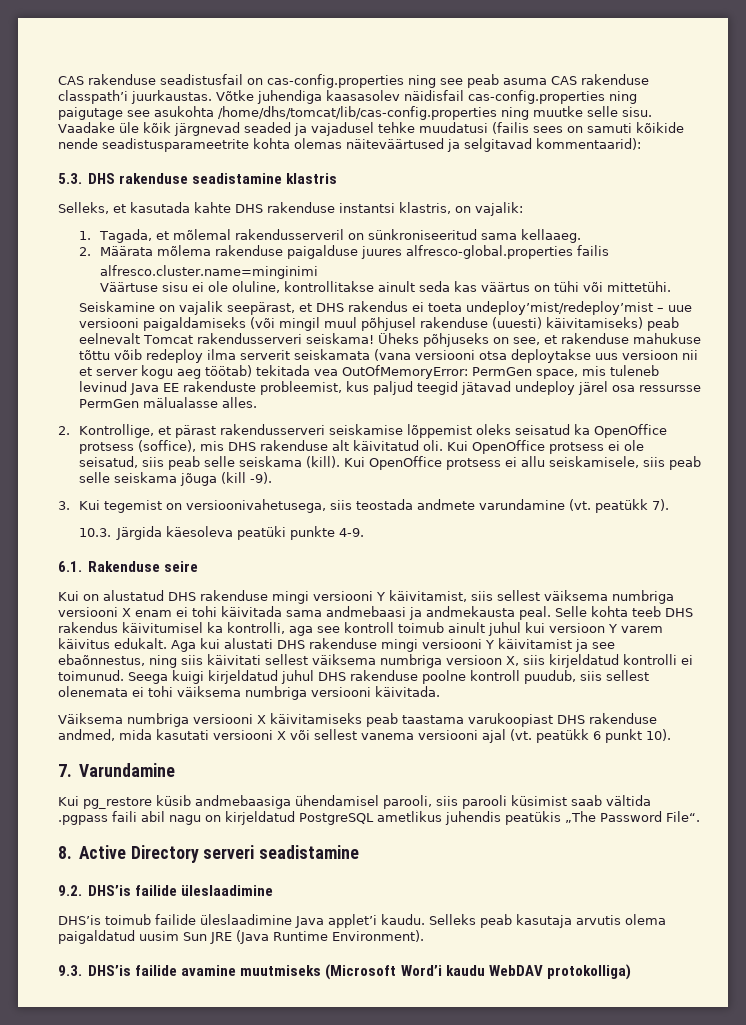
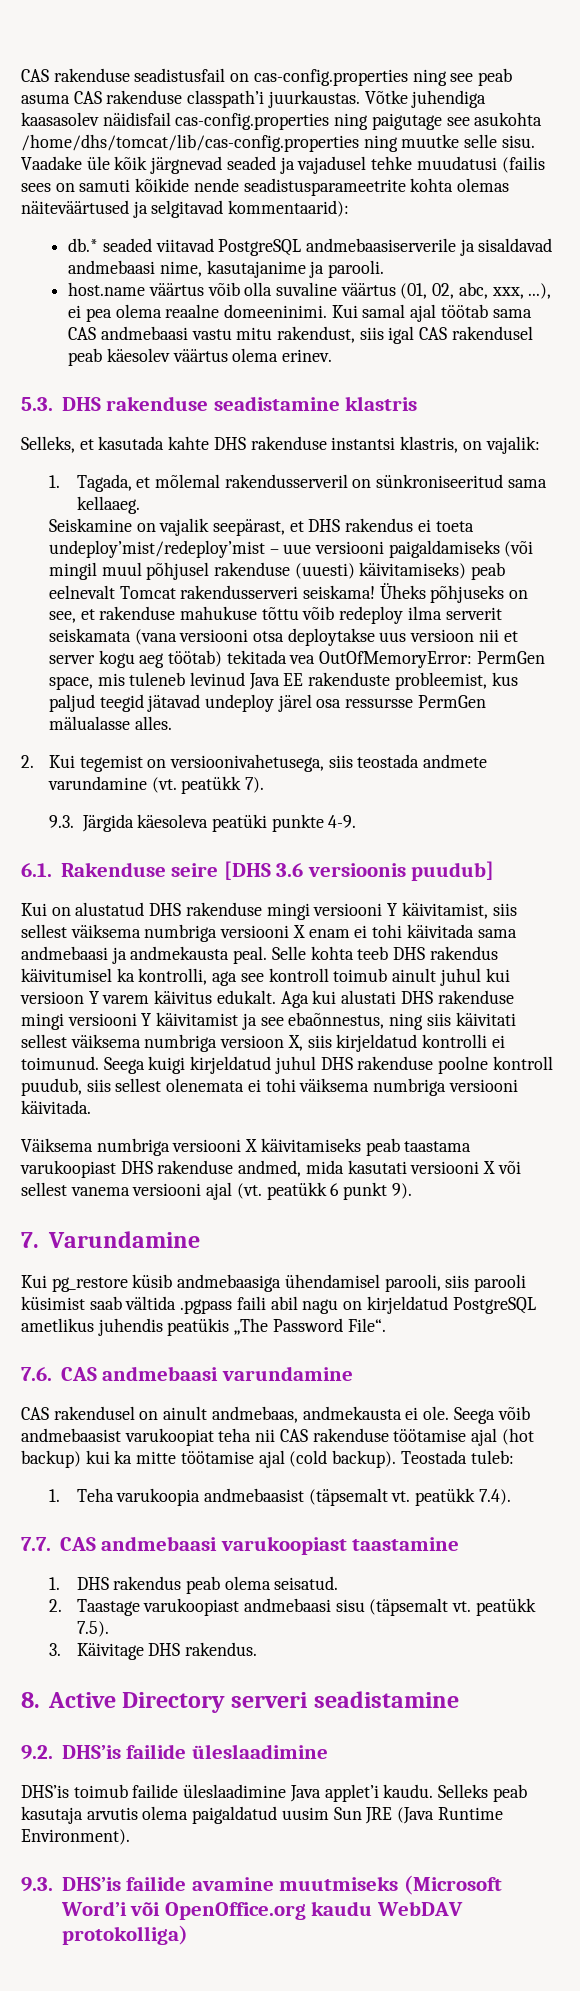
+ db.* seaded viitavad PostgreSQL andmebaasiserverile ja sisaldavad andmebaasi nime, kasutajanime ja parooli.
+ host.name väärtus võib olla suvaline väärtus (01, 02, abc, xxx, ...), ei pea olema reaalne domeeninimi. Kui samal ajal töötab sama CAS andmebaasi vastu mitu rakendust, siis igal CAS rakendusel peab käesolev väärtus olema erinev.
- 2. Määrata mõlema rakenduse paigalduse juures alfresco-global.properties failis
- alfresco.cluster.name=minginimi
- Väärtuse sisu ei ole oluline, kontrollitakse ainult seda kas väärtus on tühi või mittetühi.
- 2. Kontrollige, et pärast rakendusserveri seiskamise lõppemist oleks seisatud ka OpenOffice protsess (soffice), mis DHS rakenduse alt käivitatud oli. Kui OpenOffice protsess ei ole seisatud, siis peab selle seiskama (kill). Kui OpenOffice protsess ei allu seiskamisele, siis peab selle seiskama jõuga (kill -9).
- 3. Kui tegemist on versioonivahetusega, siis teostada andmete varundamine (vt. peatükk 7).
+ 2. Kui tegemist on versioonivahetusega, siis teostada andmete varundamine (vt. peatükk 7).
- 10.3. Järgida käesoleva peatüki punkte 4-9.
+ 9.3. Järgida käesoleva peatüki punkte 4-9.
- 6.1. Rakenduse seire
+ 6.1. Rakenduse seire [DHS 3.6 versioonis puudub]
- Väiksema numbriga versiooni X käivitamiseks peab taastama varukoopiast DHS rakenduse andmed, mida kasutati versiooni X või sellest vanema versiooni ajal (vt. peatükk 6 punkt 10).
+ Väiksema numbriga versiooni X käivitamiseks peab taastama varukoopiast DHS rakenduse andmed, mida kasutati versiooni X või sellest vanema versiooni ajal (vt. peatükk 6 punkt 9).
+ 7.6. CAS andmebaasi varundamine
+ CAS rakendusel on ainult andmebaas, andmekausta ei ole. Seega võib andmebaasist varukoopiat teha nii CAS rakenduse töötamise ajal (hot backup) kui ka mitte töötamise ajal (cold backup). Teostada tuleb:
+ 1. Teha varukoopia andmebaasist (täpsemalt vt. peatükk 7.4).
+ 7.7. CAS andmebaasi varukoopiast taastamine
+ 1. DHS rakendus peab olema seisatud.
+ 2. Taastage varukoopiast andmebaasi sisu (täpsemalt vt. peatükk 7.5).
+ 3. Käivitage DHS rakendus.
- 9.3. DHS’is failide avamine muutmiseks (Microsoft Word’i kaudu WebDAV protokolliga)
+ 9.3. DHS’is failide avamine muutmiseks (Microsoft Word’i või OpenOffice.org kaudu WebDAV protokolliga)

